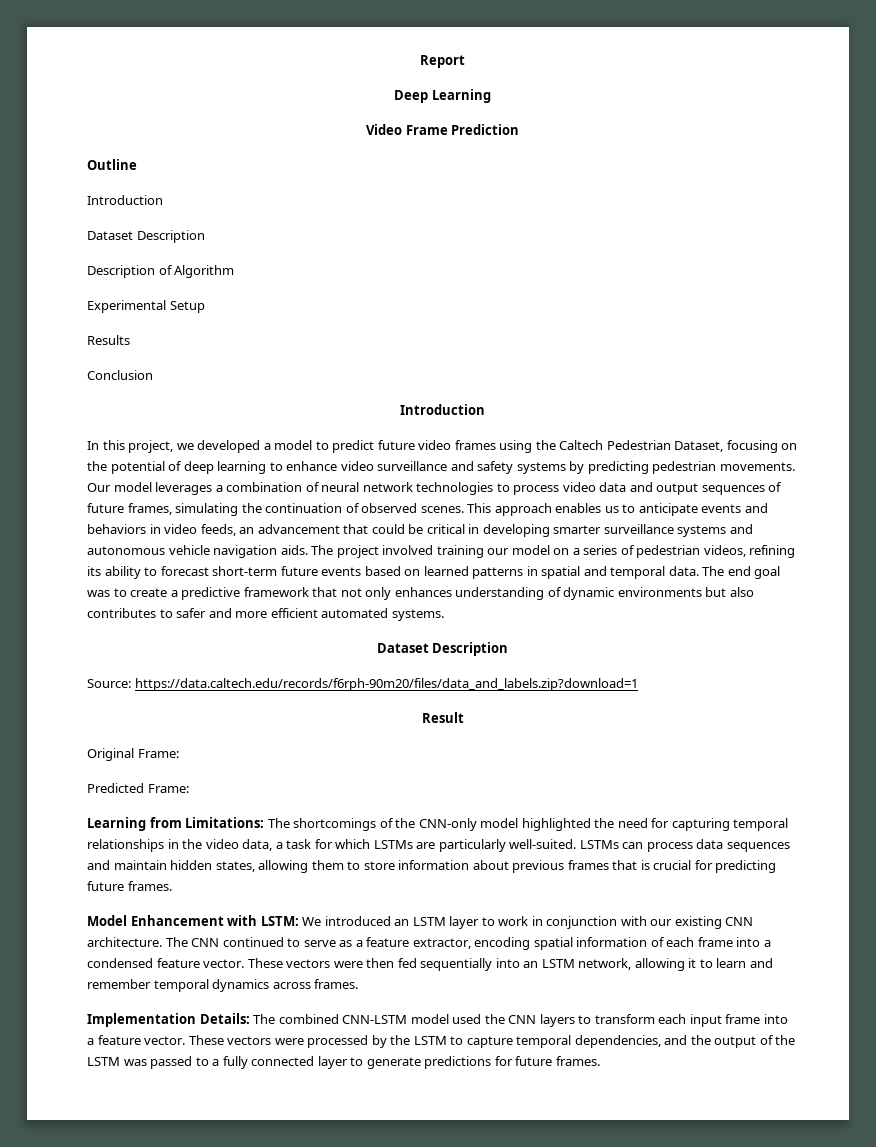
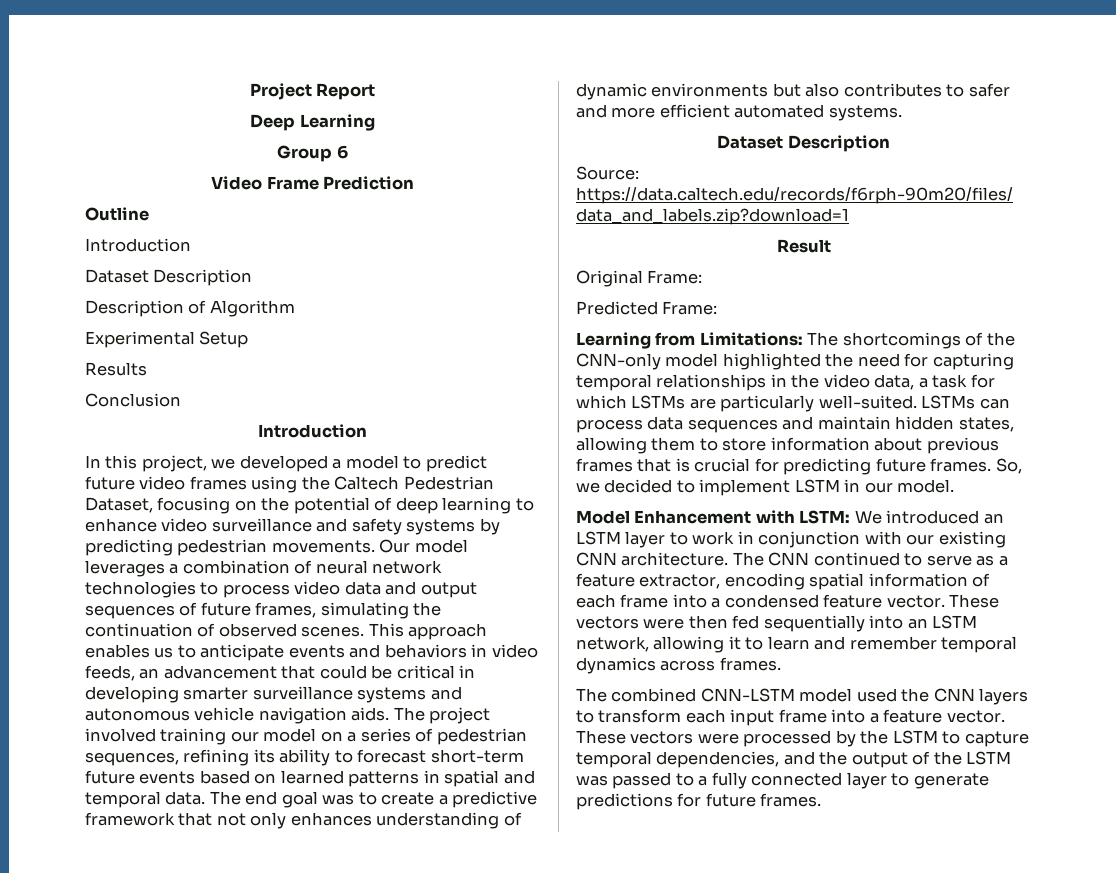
- Report
+ Project Report
+ Group 6
- The project involved training our model on a series of pedestrian videos, refining its ability to forecast short-term future events based on learned patterns in spatial and temporal data.
+ The project involved training our model on a series of pedestrian sequences, refining its ability to forecast short-term future events based on learned patterns in spatial and temporal data.
+ So, we decided to implement LSTM in our model.
- Implementation Details: The combined CNN-LSTM model used the CNN layers to transform each input frame into a feature vector.
+ The combined CNN-LSTM model used the CNN layers to transform each input frame into a feature vector.

